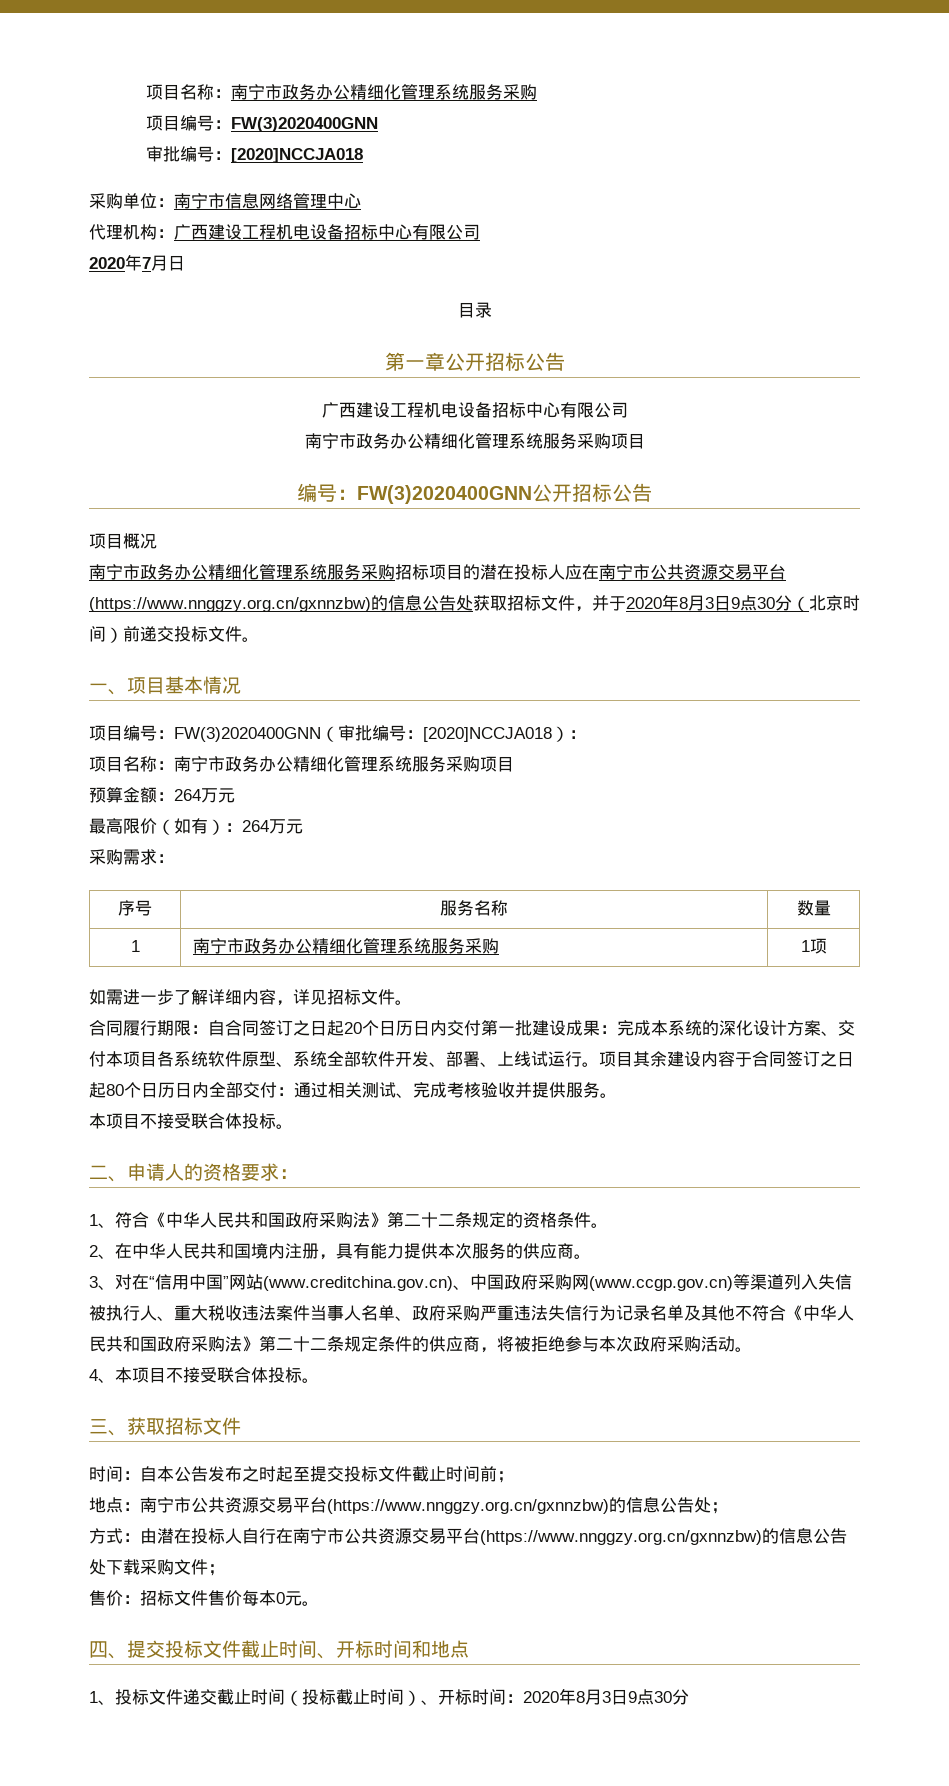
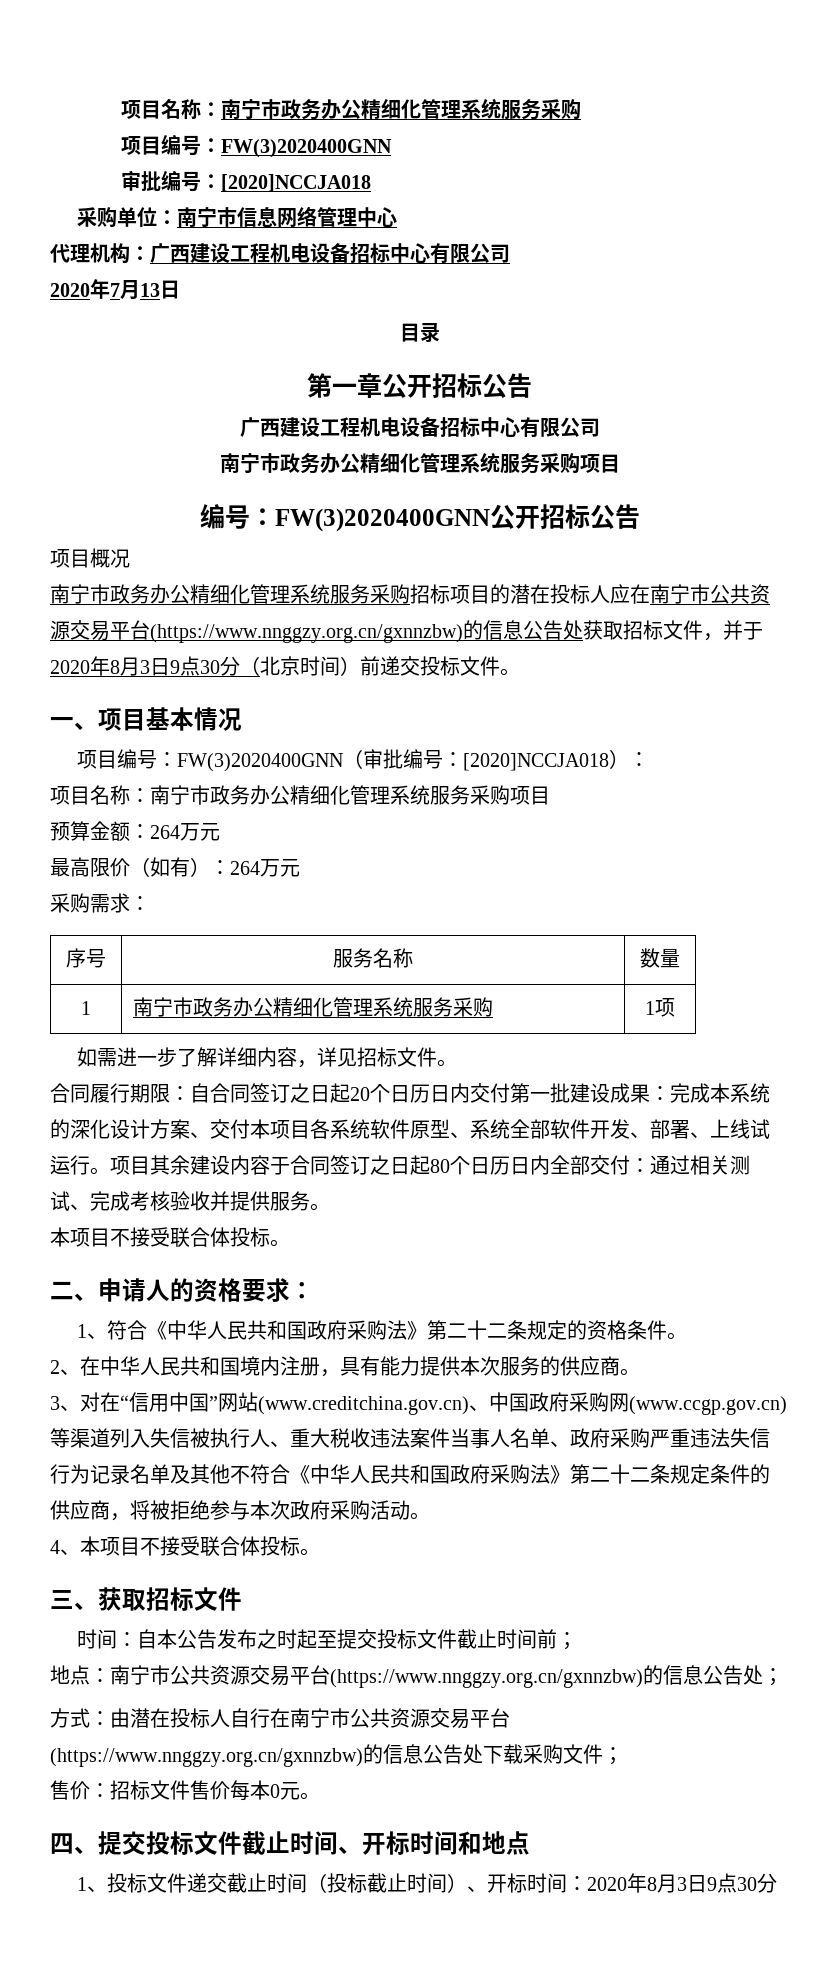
- 2020年7月日
+ 2020年7月13日

